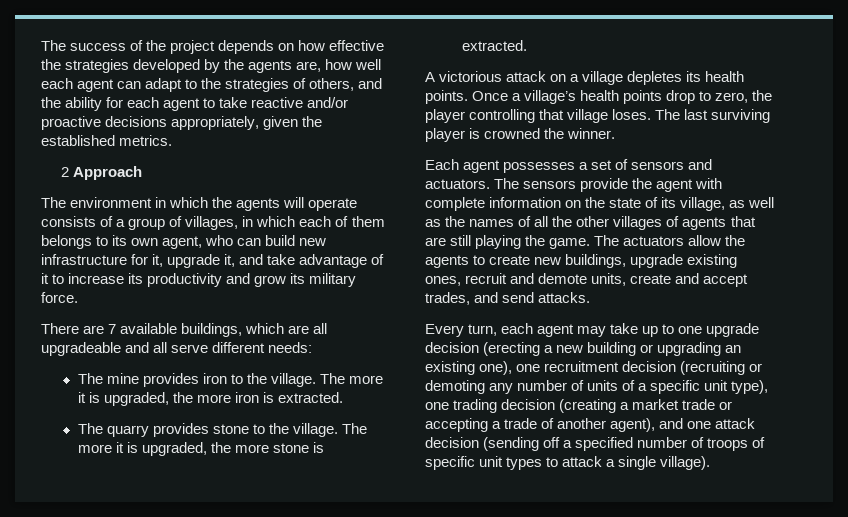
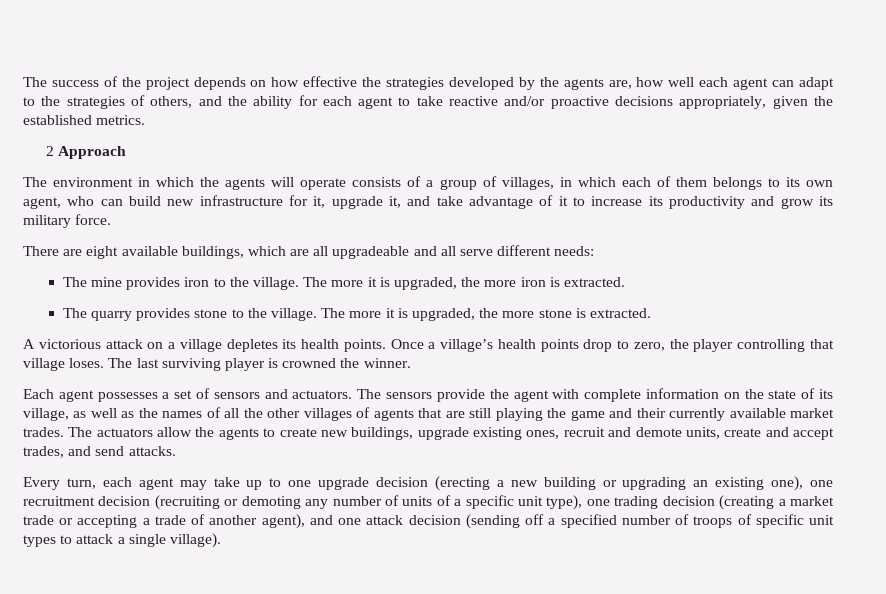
- There are 7 available buildings, which are all upgradeable and all serve different needs:
+ There are eight available buildings, which are all upgradeable and all serve different needs:
- The sensors provide the agent with complete information on the state of its village, as well as the names of all the other villages of agents that are still playing the game.
+ The sensors provide the agent with complete information on the state of its village, as well as the names of all the other villages of agents that are still playing the game and their currently available market trades.

